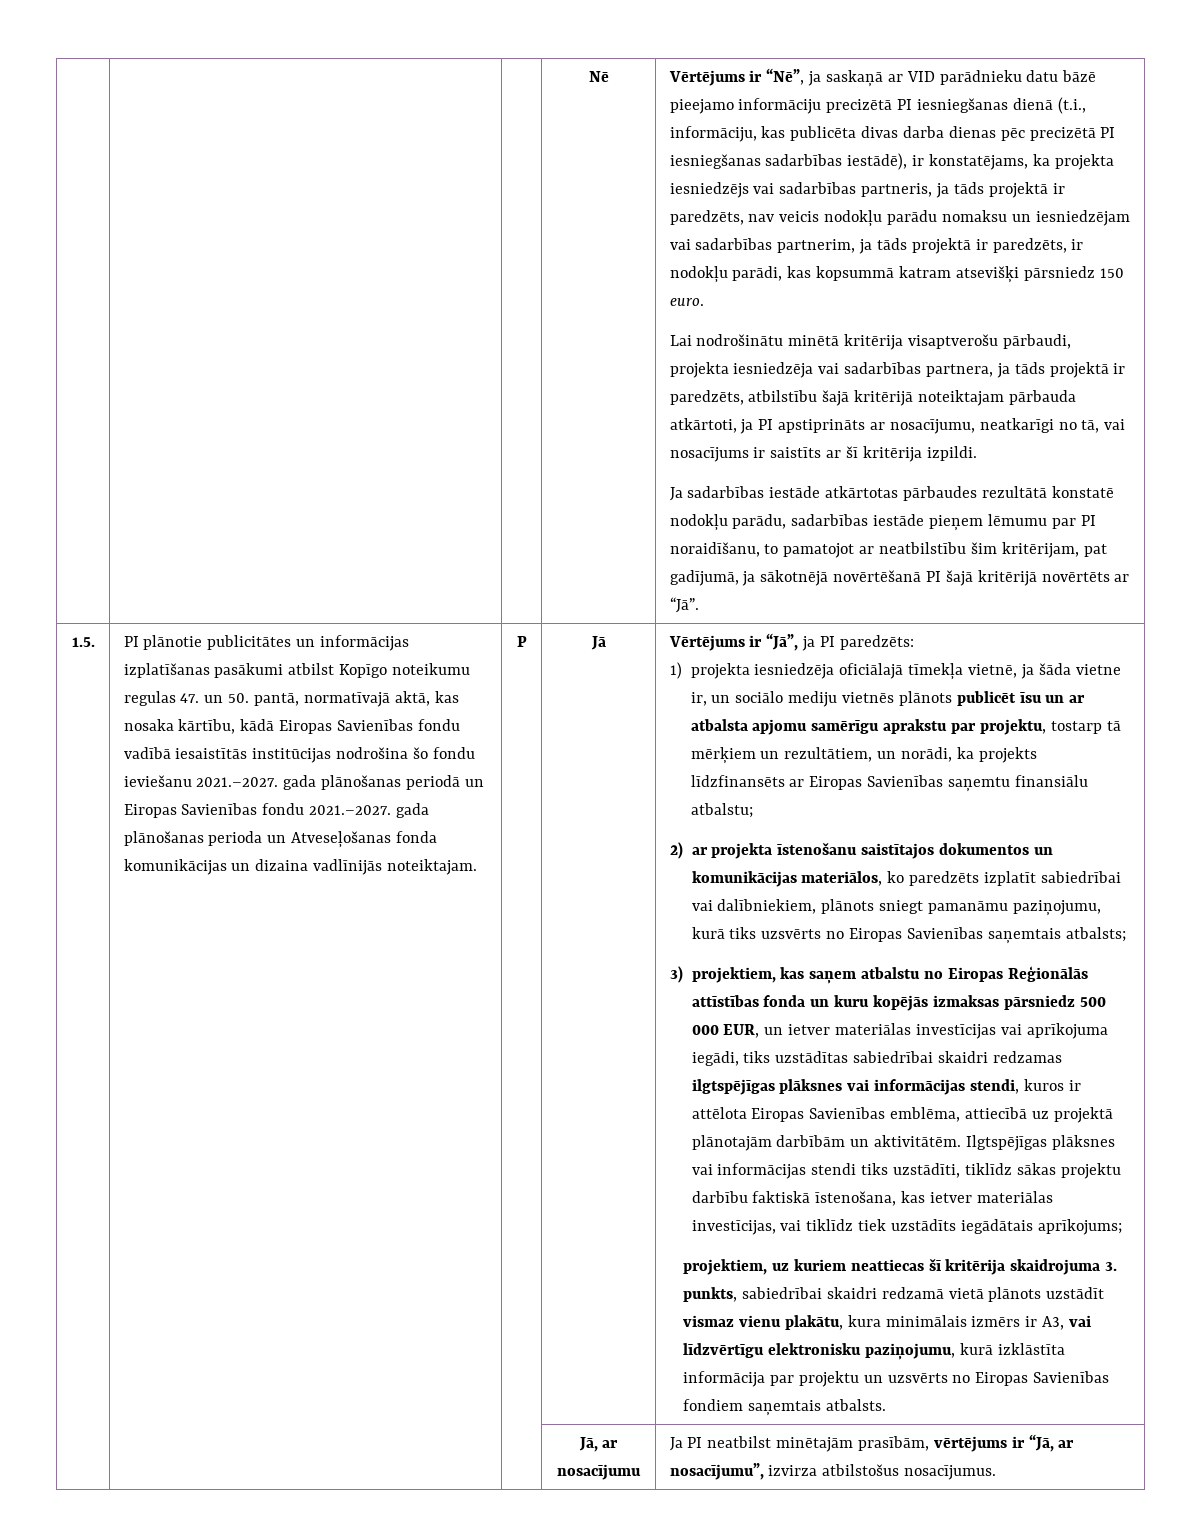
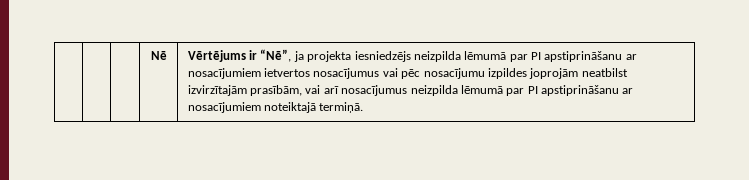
- Vērtējums ir “Nē”, ja saskaņā ar VID parādnieku datu bāzē pieejamo informāciju precizētā PI iesniegšanas dienā (t.i., informāciju, kas publicēta divas darba dienas pēc precizētā PI iesniegšanas sadarbības iestādē), ir konstatējams, ka projekta iesniedzējs vai sadarbības partneris, ja tāds projektā ir paredzēts, nav veicis nodokļu parādu nomaksu un iesniedzējam vai sadarbības partnerim, ja tāds projektā ir paredzēts, ir nodokļu parādi, kas kopsummā katram atsevišķi pārsniedz 150 euro.
- Lai nodrošinātu minētā kritērija visaptverošu pārbaudi, projekta iesniedzēja vai sadarbības partnera, ja tāds projektā ir paredzēts, atbilstību šajā kritērijā noteiktajam pārbauda atkārtoti, ja PI apstiprināts ar nosacījumu, neatkarīgi no tā, vai nosacījums ir saistīts ar šī kritērija izpildi.
- Ja sadarbības iestāde atkārtotas pārbaudes rezultātā konstatē nodokļu parādu, sadarbības iestāde pieņem lēmumu par PI noraidīšanu, to pamatojot ar neatbilstību šim kritērijam, pat gadījumā, ja sākotnējā novērtēšanā PI šajā kritērijā novērtēts ar “Jā”.
- 1.5. | PI plānotie publicitātes un informācijas izplatīšanas pasākumi atbilst Kopīgo noteikumu regulas 47. un 50. pantā, normatīvajā aktā, kas nosaka kārtību, kādā Eiropas Savienības fondu vadībā iesaistītās institūcijas nodrošina šo fondu ieviešanu 2021.–2027. gada plānošanas periodā un Eiropas Savienības fondu 2021.–2027. gada plānošanas perioda un Atveseļošanas fonda komunikācijas un dizaina vadlīnijās noteiktajam. | P | Jā | Vērtējums ir “Jā”, ja PI paredzēts:
- 1) projekta iesniedzēja oficiālajā tīmekļa vietnē, ja šāda vietne ir, un sociālo mediju vietnēs plānots publicēt īsu un ar atbalsta apjomu samērīgu aprakstu par projektu, tostarp tā mērķiem un rezultātiem, un norādi, ka projekts līdzfinansēts ar Eiropas Savienības saņemtu finansiālu atbalstu;
- 2) ar projekta īstenošanu saistītajos dokumentos un komunikācijas materiālos, ko paredzēts izplatīt sabiedrībai vai dalībniekiem, plānots sniegt pamanāmu paziņojumu, kurā tiks uzsvērts no Eiropas Savienības saņemtais atbalsts;
- 3) projektiem, kas saņem atbalstu no Eiropas Reģionālās attīstības fonda un kuru kopējās izmaksas pārsniedz 500 000 EUR, un ietver materiālas investīcijas vai aprīkojuma iegādi, tiks uzstādītas sabiedrībai skaidri redzamas ilgtspējīgas plāksnes vai informācijas stendi, kuros ir attēlota Eiropas Savienības emblēma, attiecībā uz projektā plānotajām darbībām un aktivitātēm. Ilgtspējīgas plāksnes vai informācijas stendi tiks uzstādīti, tiklīdz sākas projektu darbību faktiskā īstenošana, kas ietver materiālas investīcijas, vai tiklīdz tiek uzstādīts iegādātais aprīkojums;
- projektiem, uz kuriem neattiecas šī kritērija skaidrojuma 3. punkts, sabiedrībai skaidri redzamā vietā plānots uzstādīt vismaz vienu plakātu, kura minimālais izmērs ir A3, vai līdzvērtīgu elektronisku paziņojumu, kurā izklāstīta informācija par projektu un uzsvērts no Eiropas Savienības fondiem saņemtais atbalsts.
- | | | Jā, ar nosacījumu | Ja PI neatbilst minētajām prasībām, vērtējums ir “Jā, ar nosacījumu”, izvirza atbilstošus nosacījumus.
+ Vērtējums ir “Nē”, ja projekta iesniedzējs neizpilda lēmumā par PI apstiprināšanu ar nosacījumiem ietvertos nosacījumus vai pēc nosacījumu izpildes joprojām neatbilst izvirzītajām prasībām, vai arī nosacījumus neizpilda lēmumā par PI apstiprināšanu ar nosacījumiem noteiktajā termiņā.

